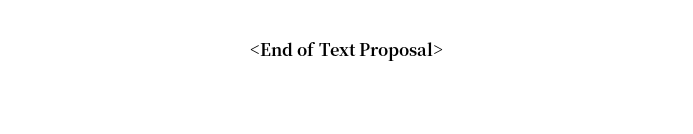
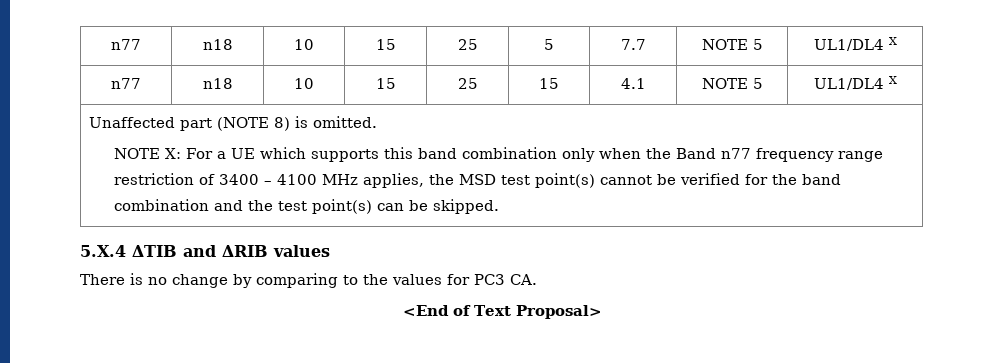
+ n77 | n18 | 10 | 15 | 25 | 5 | 7.7 | NOTE 5 | UL1/DL4 X
+ n77 | n18 | 10 | 15 | 25 | 15 | 4.1 | NOTE 5 | UL1/DL4 X
+ Unaffected part (NOTE 8) is omitted.
+ NOTE X: For a UE which supports this band combination only when the Band n77 frequency range restriction of 3400 – 4100 MHz applies, the MSD test point(s) cannot be verified for the band combination and the test point(s) can be skipped.
+ 5.X.4 ∆TIB and ∆RIB values
+ There is no change by comparing to the values for PC3 CA.

